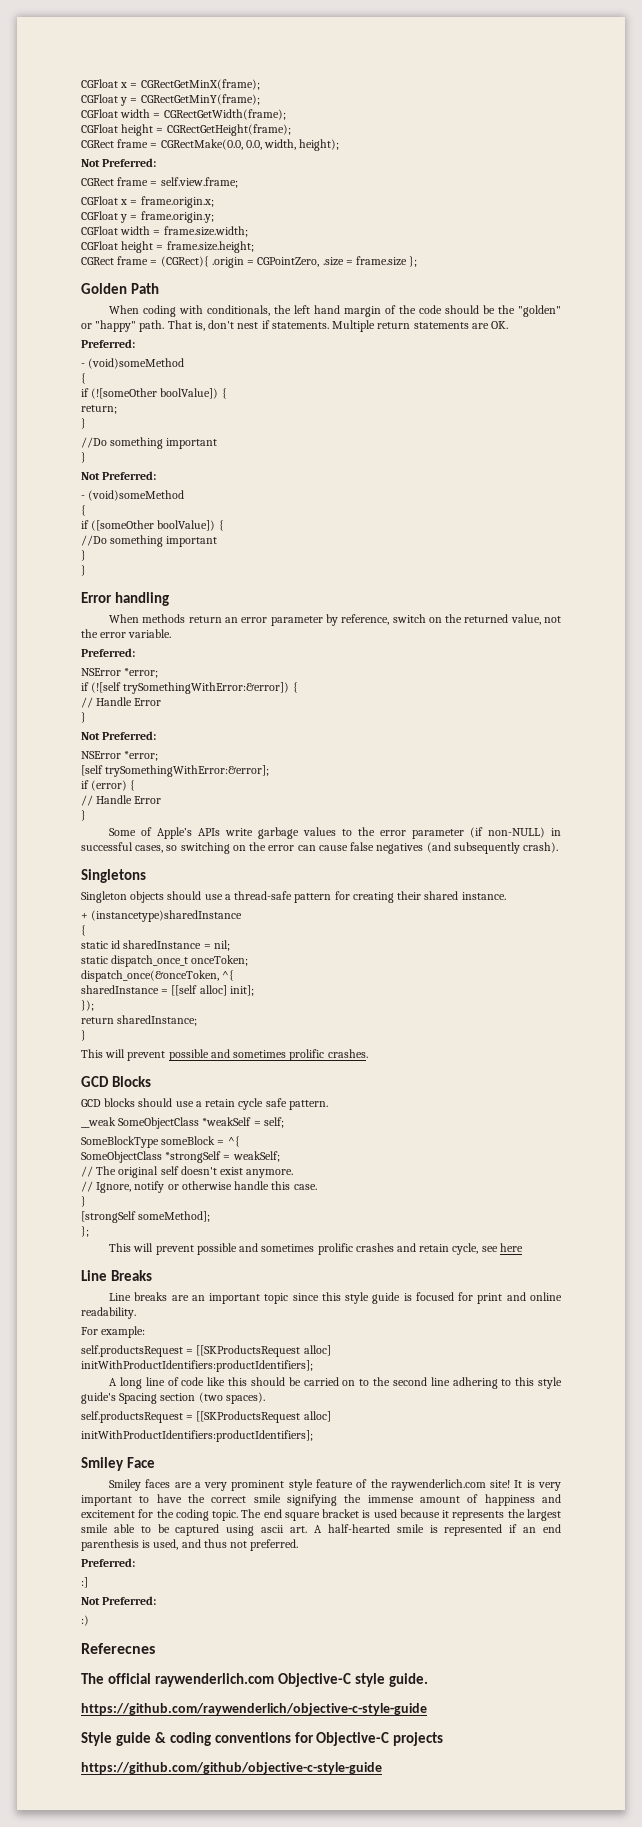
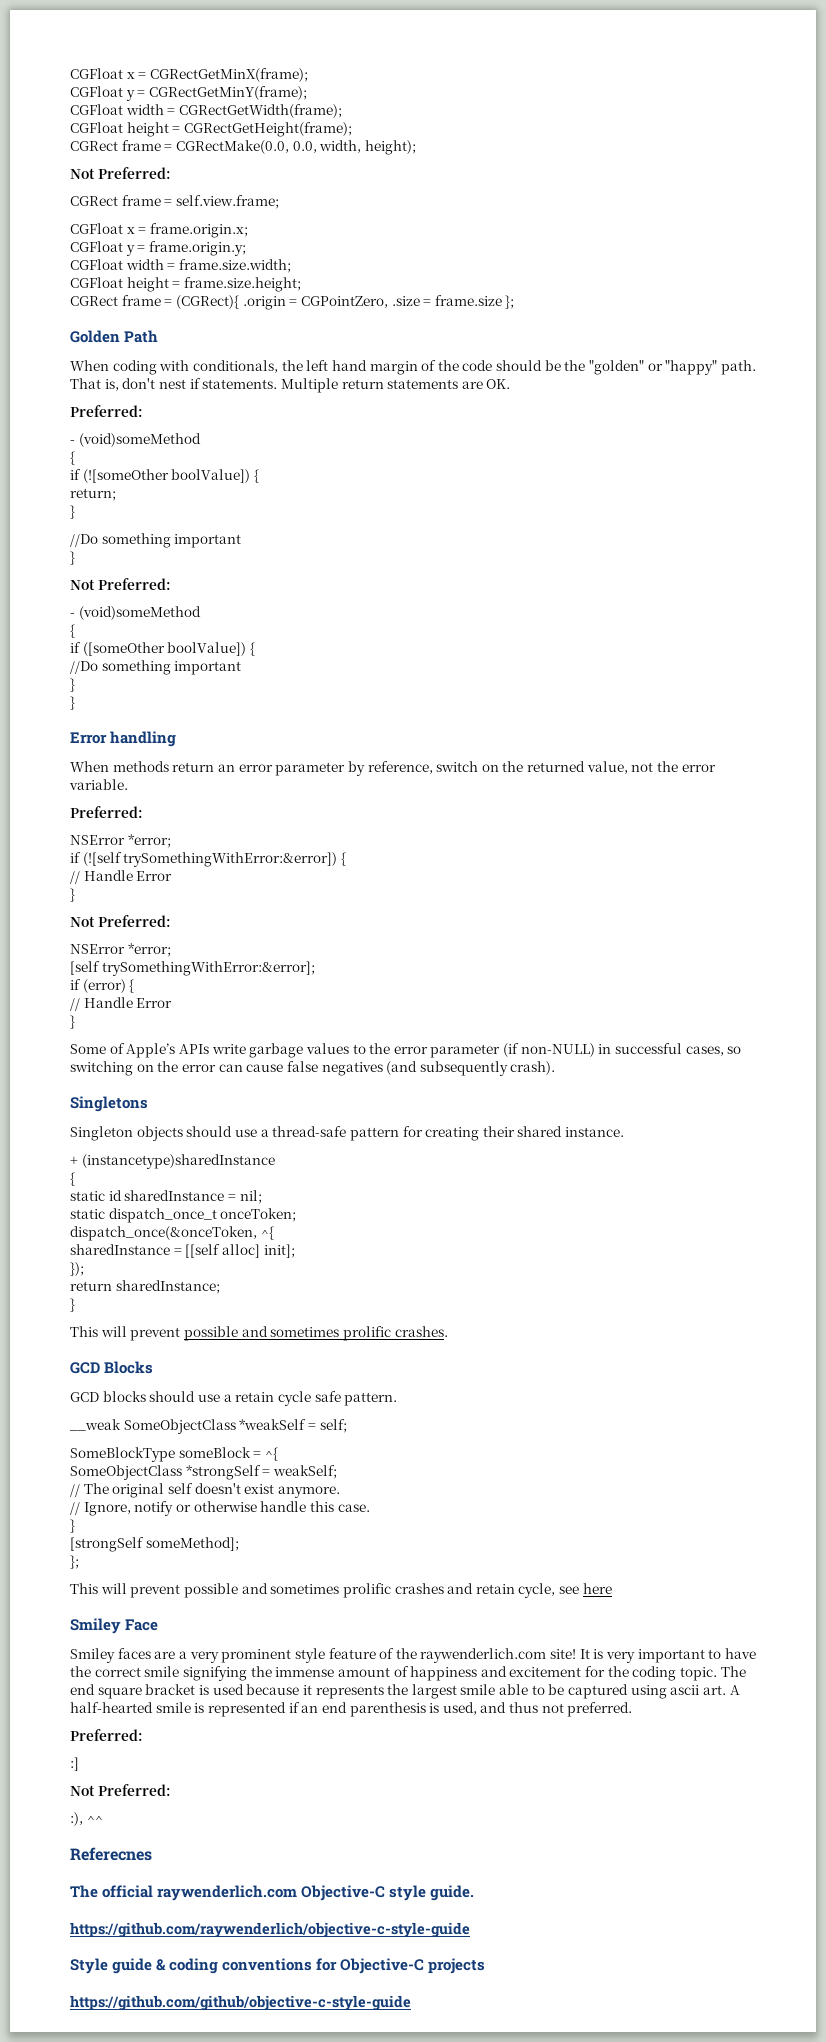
- Line Breaks
- Line breaks are an important topic since this style guide is focused for print and online readability.
- For example:
- self.productsRequest = [[SKProductsRequest alloc] initWithProductIdentifiers:productIdentifiers];
- A long line of code like this should be carried on to the second line adhering to this style guide's Spacing section (two spaces).
- self.productsRequest = [[SKProductsRequest alloc]
- initWithProductIdentifiers:productIdentifiers];
- :)
+ :), ^^

